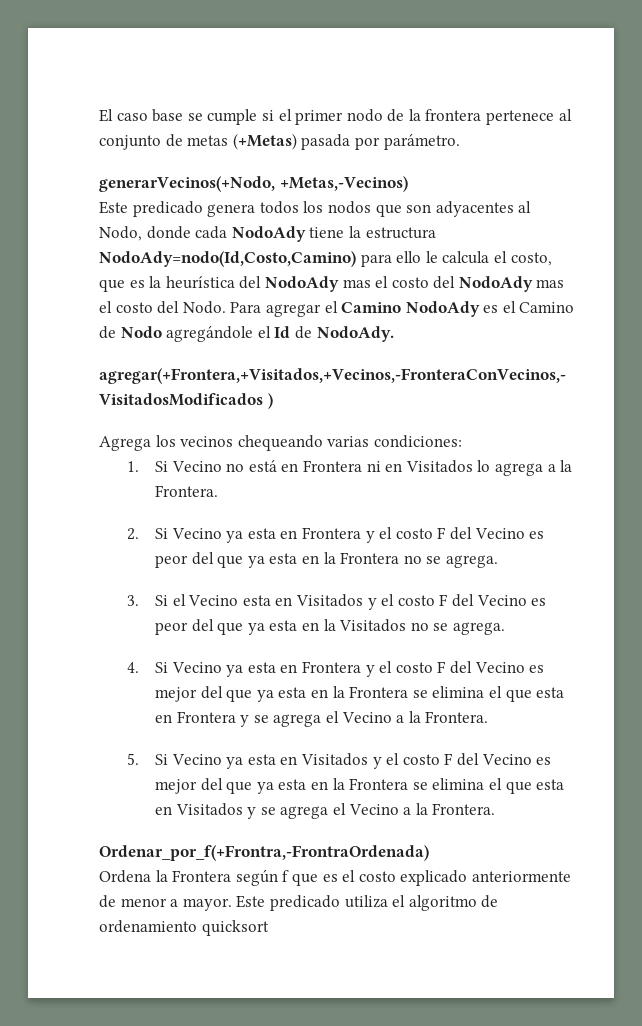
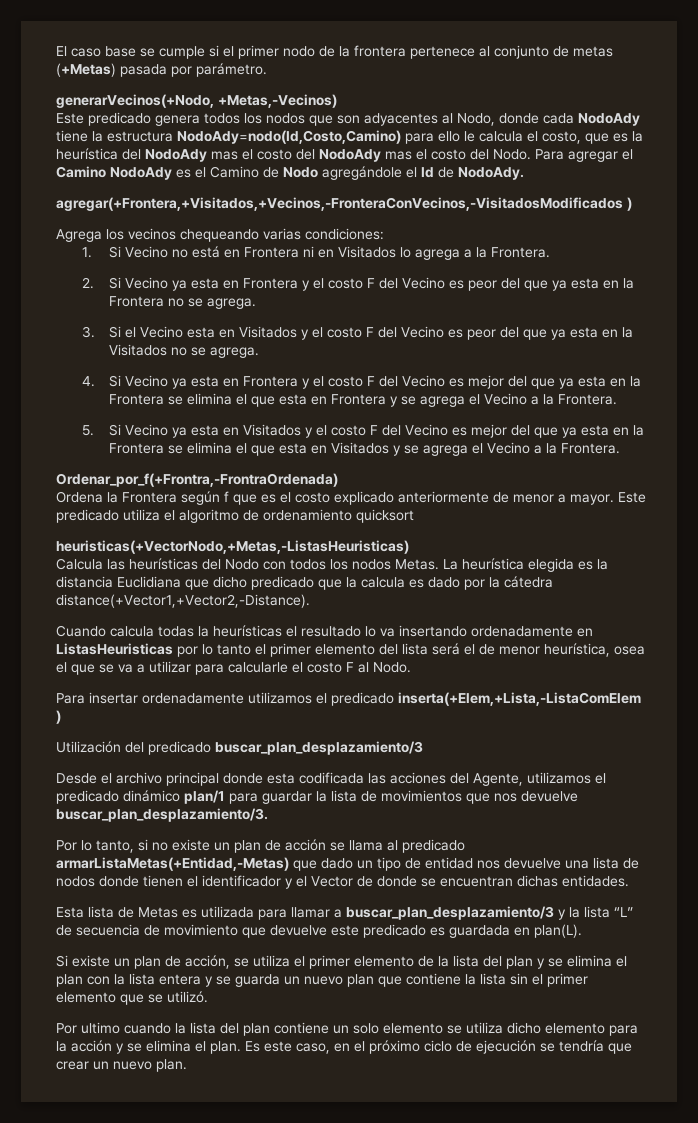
+ heuristicas(+VectorNodo,+Metas,-ListasHeuristicas)
+ Calcula las heurísticas del Nodo con todos los nodos Metas. La heurística elegida es la distancia Euclidiana que dicho predicado que la calcula es dado por la cátedra distance(+Vector1,+Vector2,-Distance).
+ Cuando calcula todas la heurísticas el resultado lo va insertando ordenadamente en ListasHeuristicas por lo tanto el primer elemento del lista será el de menor heurística, osea el que se va a utilizar para calcularle el costo F al Nodo.
+ Para insertar ordenadamente utilizamos el predicado inserta(+Elem,+Lista,-ListaComElem )
+ Utilización del predicado buscar_plan_desplazamiento/3
+ Desde el archivo principal donde esta codificada las acciones del Agente, utilizamos el predicado dinámico plan/1 para guardar la lista de movimientos que nos devuelve buscar_plan_desplazamiento/3.
+ Por lo tanto, si no existe un plan de acción se llama al predicado armarListaMetas(+Entidad,-Metas) que dado un tipo de entidad nos devuelve una lista de nodos donde tienen el identificador y el Vector de donde se encuentran dichas entidades.
+ Esta lista de Metas es utilizada para llamar a buscar_plan_desplazamiento/3 y la lista “L” de secuencia de movimiento que devuelve este predicado es guardada en plan(L).
+ Si existe un plan de acción, se utiliza el primer elemento de la lista del plan y se elimina el plan con la lista entera y se guarda un nuevo plan que contiene la lista sin el primer elemento que se utilizó.
+ Por ultimo cuando la lista del plan contiene un solo elemento se utiliza dicho elemento para la acción y se elimina el plan. Es este caso, en el próximo ciclo de ejecución se tendría que crear un nuevo plan.

